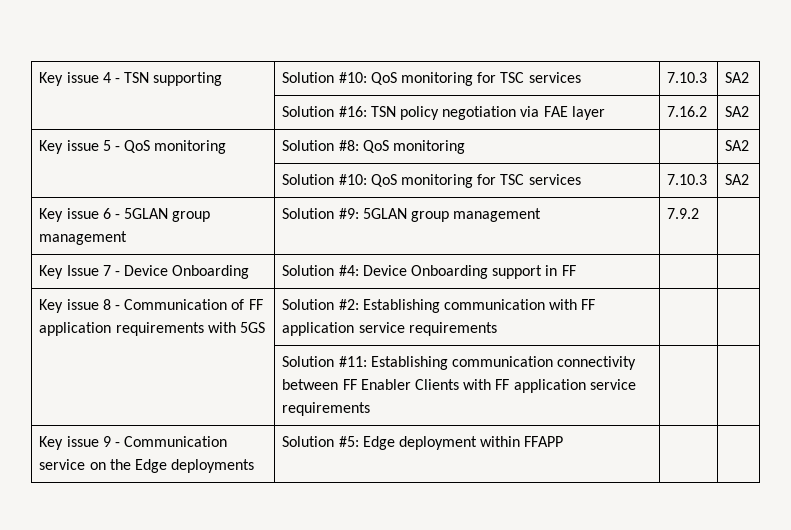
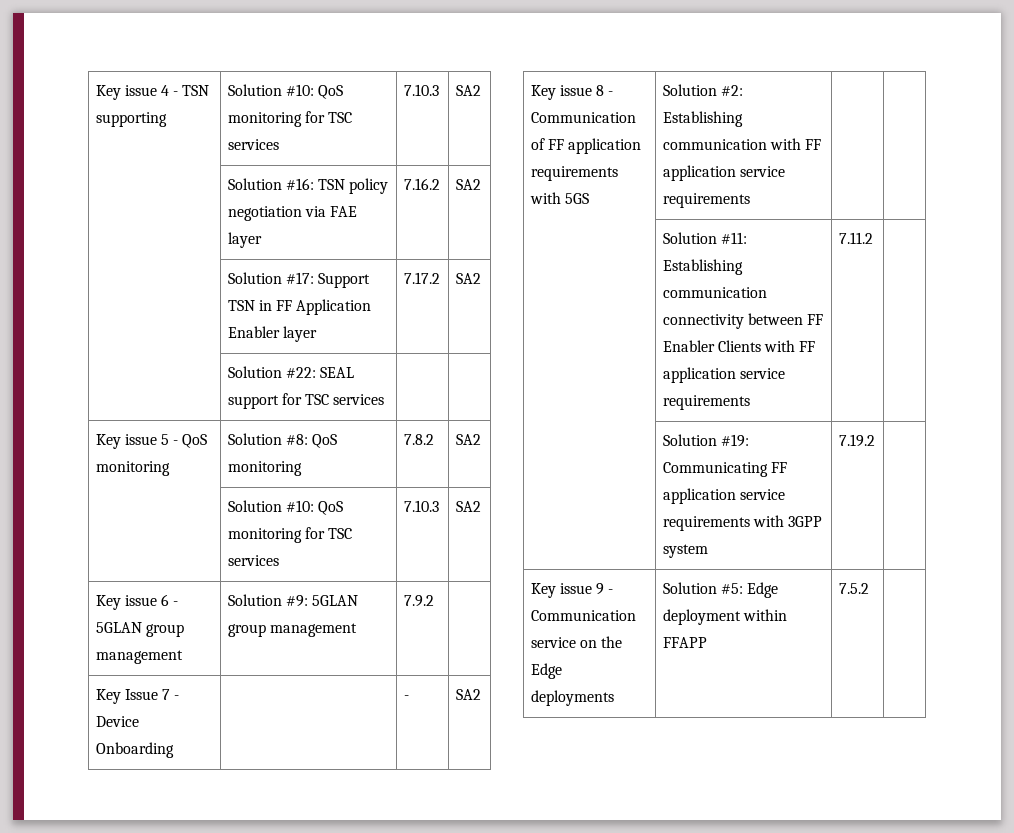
+ | Solution #17: Support TSN in FF Application Enabler layer | 7.17.2 | SA2
+ | Solution #22: SEAL support for TSC services | |
- Key issue 5 - QoS monitoring | Solution #8: QoS monitoring | | SA2
+ Key issue 5 - QoS monitoring | Solution #8: QoS monitoring | 7.8.2 | SA2
- Key Issue 7 - Device Onboarding | Solution #4: Device Onboarding support in FF | |
+ Key Issue 7 - Device Onboarding | | - | SA2
- | Solution #11: Establishing communication connectivity between FF Enabler Clients with FF application service requirements | |
+ | Solution #11: Establishing communication connectivity between FF Enabler Clients with FF application service requirements | 7.11.2 |
+ | Solution #19: Communicating FF application service requirements with 3GPP system | 7.19.2 |
- Key issue 9 - Communication service on the Edge deployments | Solution #5: Edge deployment within FFAPP | |
+ Key issue 9 - Communication service on the Edge deployments | Solution #5: Edge deployment within FFAPP | 7.5.2 |

